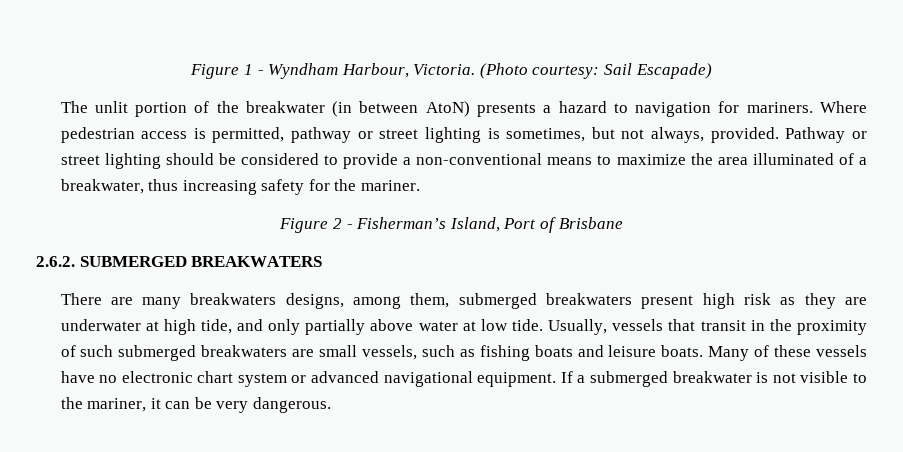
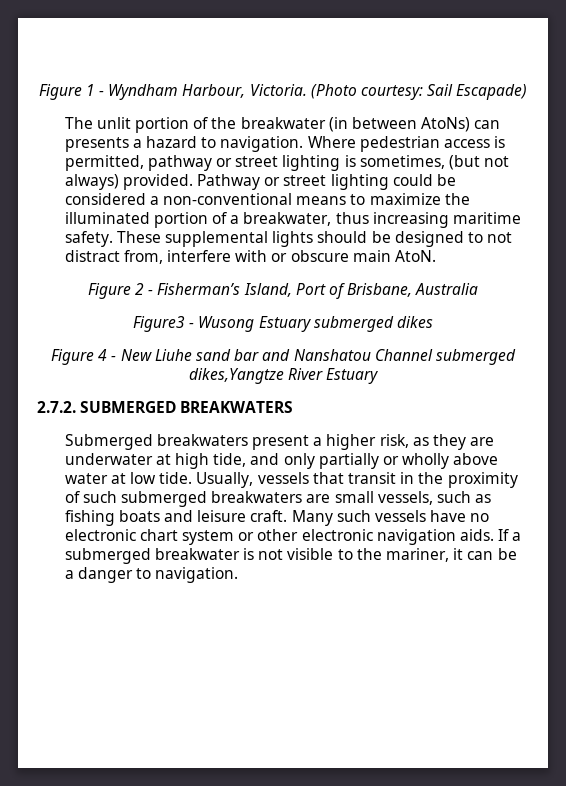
- The unlit portion of the breakwater (in between AtoN) presents a hazard to navigation for mariners.
+ The unlit portion of the breakwater (in between AtoNs) can presents a hazard to navigation.
- Where pedestrian access is permitted, pathway or street lighting is sometimes, but not always, provided.
+ Where pedestrian access is permitted, pathway or street lighting is sometimes, (but not always) provided.
- Pathway or street lighting should be considered to provide a non-conventional means to maximize the area illuminated of a breakwater, thus increasing safety for the mariner.
+ Pathway or street lighting could be considered a non-conventional means to maximize the illuminated portion of a breakwater, thus increasing maritime safety. These supplemental lights should be designed to not distract from, interfere with or obscure main AtoN.
- Figure 2 - Fisherman’s Island, Port of Brisbane
- 2.6.2. SUBMERGED BREAKWATERS
- There are many breakwaters designs, among them, submerged breakwaters present high risk as they are underwater at high tide, and only partially above water at low tide.
+ Figure 2 - Fisherman’s Island, Port of Brisbane, Australia
+ Figure3 - Wusong Estuary submerged dikes
+ Figure 4 - New Liuhe sand bar and Nanshatou Channel submerged dikes,Yangtze River Estuary
+ 2.7.2. SUBMERGED BREAKWATERS
+ Submerged breakwaters present a higher risk, as they are underwater at high tide, and only partially or wholly above water at low tide.
- Usually, vessels that transit in the proximity of such submerged breakwaters are small vessels, such as fishing boats and leisure boats. Many of these vessels have no electronic chart system or advanced navigational equipment.
+ Usually, vessels that transit in the proximity of such submerged breakwaters are small vessels, such as fishing boats and leisure craft. Many such vessels have no electronic chart system or other electronic navigation aids.
- If a submerged breakwater is not visible to the mariner, it can be very dangerous.
+ If a submerged breakwater is not visible to the mariner, it can be a danger to navigation.

